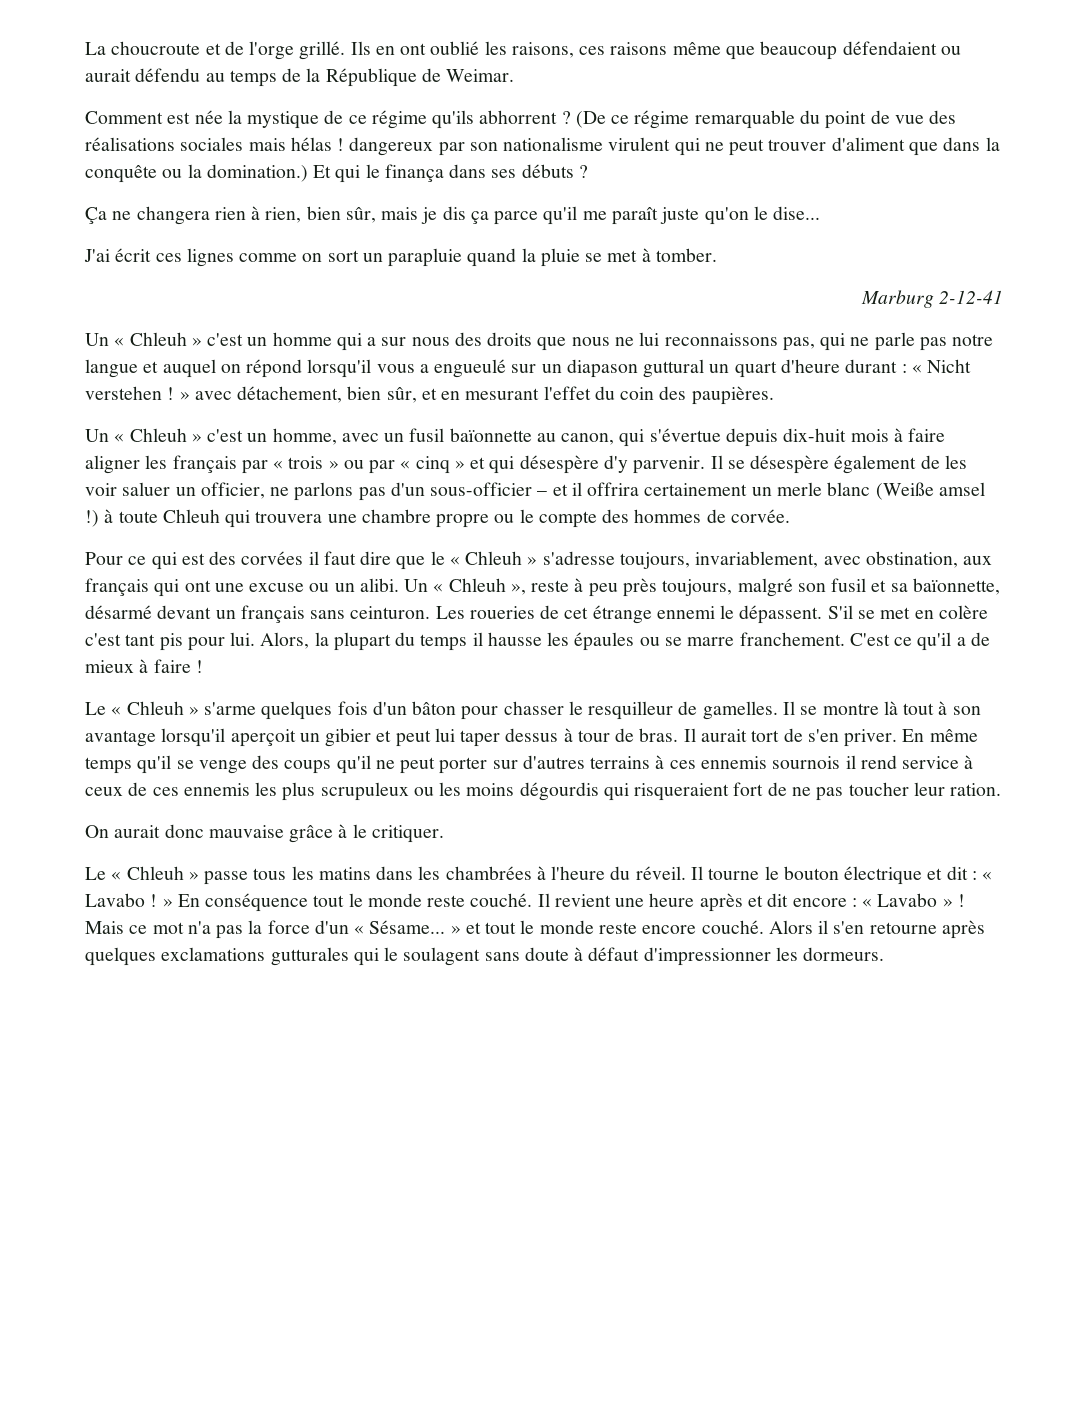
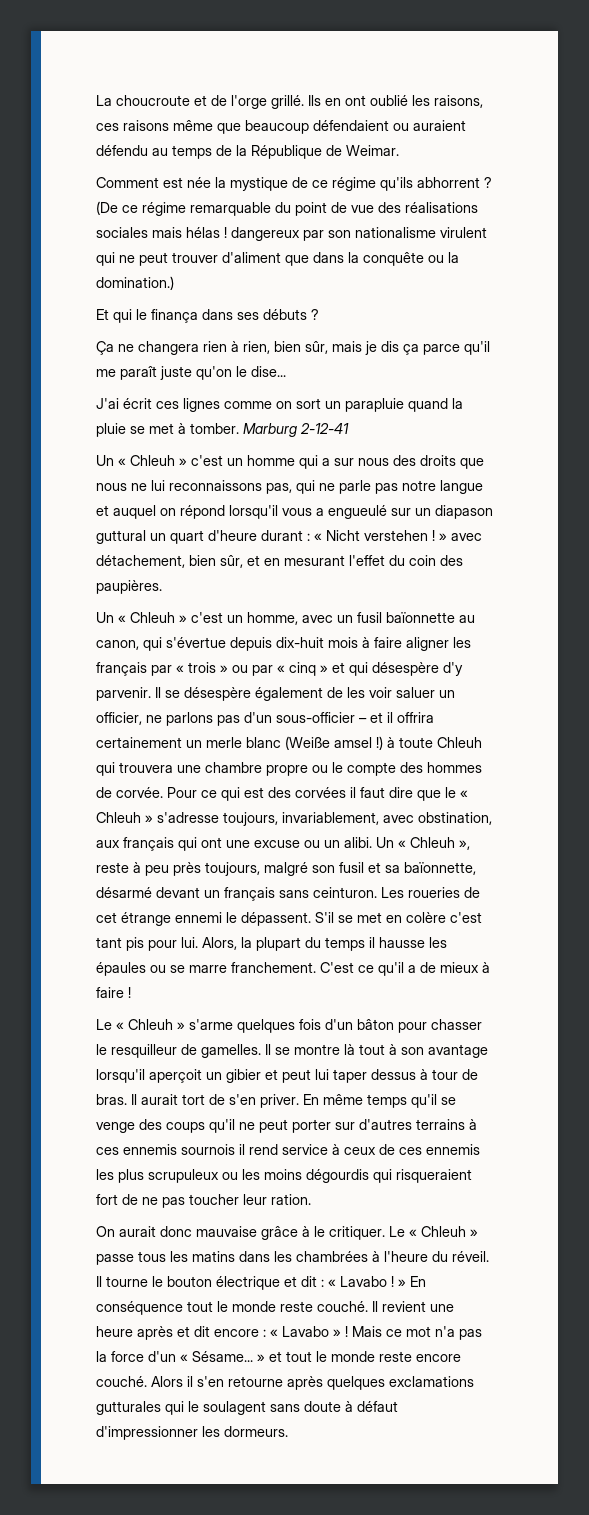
- Ils en ont oublié les raisons, ces raisons même que beaucoup défendaient ou aurait défendu au temps de la République de Weimar.
+ Ils en ont oublié les raisons, ces raisons même que beaucoup défendaient ou auraient défendu au temps de la République de Weimar.
- (De ce régime remarquable du point de vue des réalisations sociales mais hélas ! dangereux par son nationalisme virulent qui ne peut trouver d'aliment que dans la conquête ou la domination.) Et qui le finança dans ses débuts ?
+ (De ce régime remarquable du point de vue des réalisations sociales mais hélas ! dangereux par son nationalisme virulent qui ne peut trouver d'aliment que dans la conquête ou la domination.)
+ Et qui le finança dans ses débuts ?
- J'ai écrit ces lignes comme on sort un parapluie quand la pluie se met à tomber.
- Marburg 2-12-41
+ J'ai écrit ces lignes comme on sort un parapluie quand la pluie se met à tomber. Marburg 2-12-41
- Il se désespère également de les voir saluer un officier, ne parlons pas d'un sous-officier – et il offrira certainement un merle blanc (Weiße amsel !) à toute Chleuh qui trouvera une chambre propre ou le compte des hommes de corvée.
- Pour ce qui est des corvées il faut dire que le « Chleuh » s'adresse toujours, invariablement, avec obstination, aux français qui ont une excuse ou un alibi.
+ Il se désespère également de les voir saluer un officier, ne parlons pas d'un sous-officier – et il offrira certainement un merle blanc (Weiße amsel !) à toute Chleuh qui trouvera une chambre propre ou le compte des hommes de corvée. Pour ce qui est des corvées il faut dire que le « Chleuh » s'adresse toujours, invariablement, avec obstination, aux français qui ont une excuse ou un alibi.
- On aurait donc mauvaise grâce à le critiquer.
- Le « Chleuh » passe tous les matins dans les chambrées à l'heure du réveil.
+ On aurait donc mauvaise grâce à le critiquer. Le « Chleuh » passe tous les matins dans les chambrées à l'heure du réveil.

